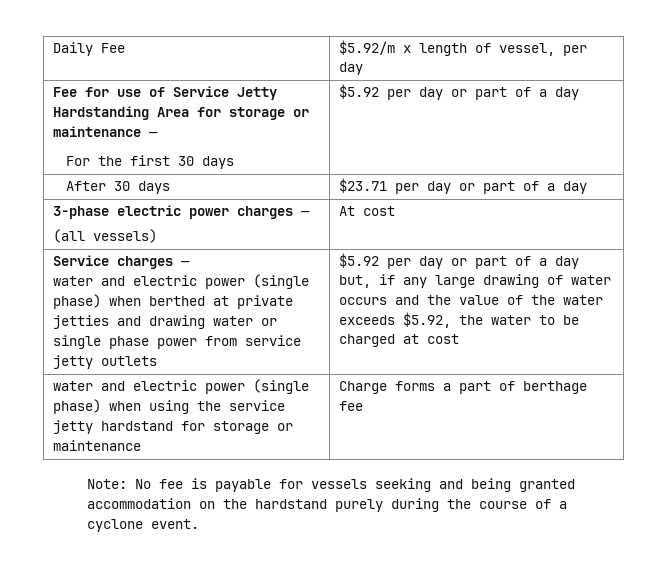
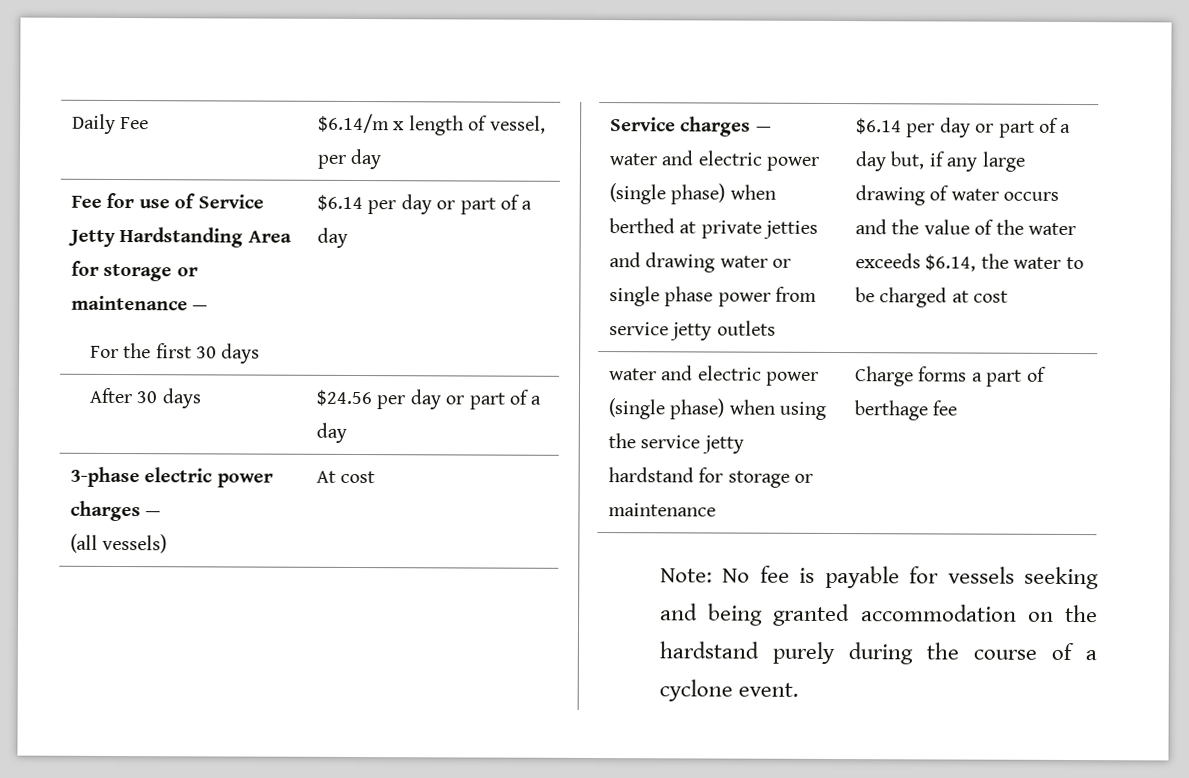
- Daily Fee | $5.92/m x length of vessel, per day
+ Daily Fee | $6.14/m x length of vessel, per day
  Fee for use of Service Jetty Hardstanding Area for storage or maintenance —
- For the first 30 days | $5.92 per day or part of a day
+ For the first 30 days | $6.14 per day or part of a day
- After 30 days | $23.71 per day or part of a day
+ After 30 days | $24.56 per day or part of a day
- $5.92 per day or part of a day but, if any large drawing of water occurs and the value of the water exceeds $5.92, the water to be charged at cost
+ $6.14 per day or part of a day but, if any large drawing of water occurs and the value of the water exceeds $6.14, the water to be charged at cost

